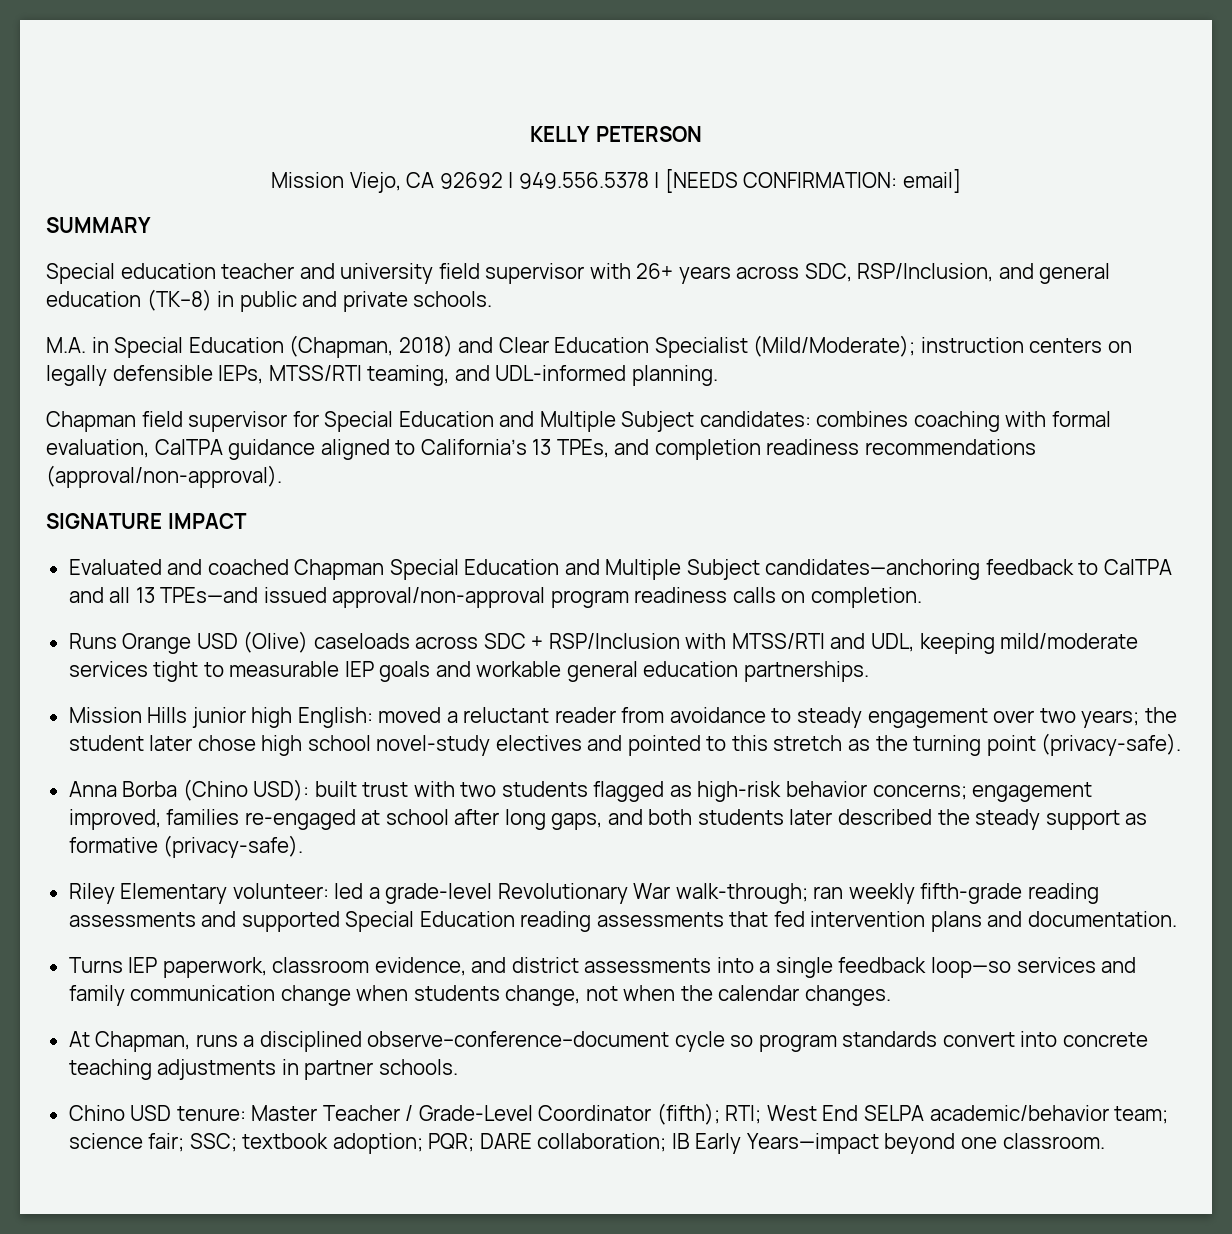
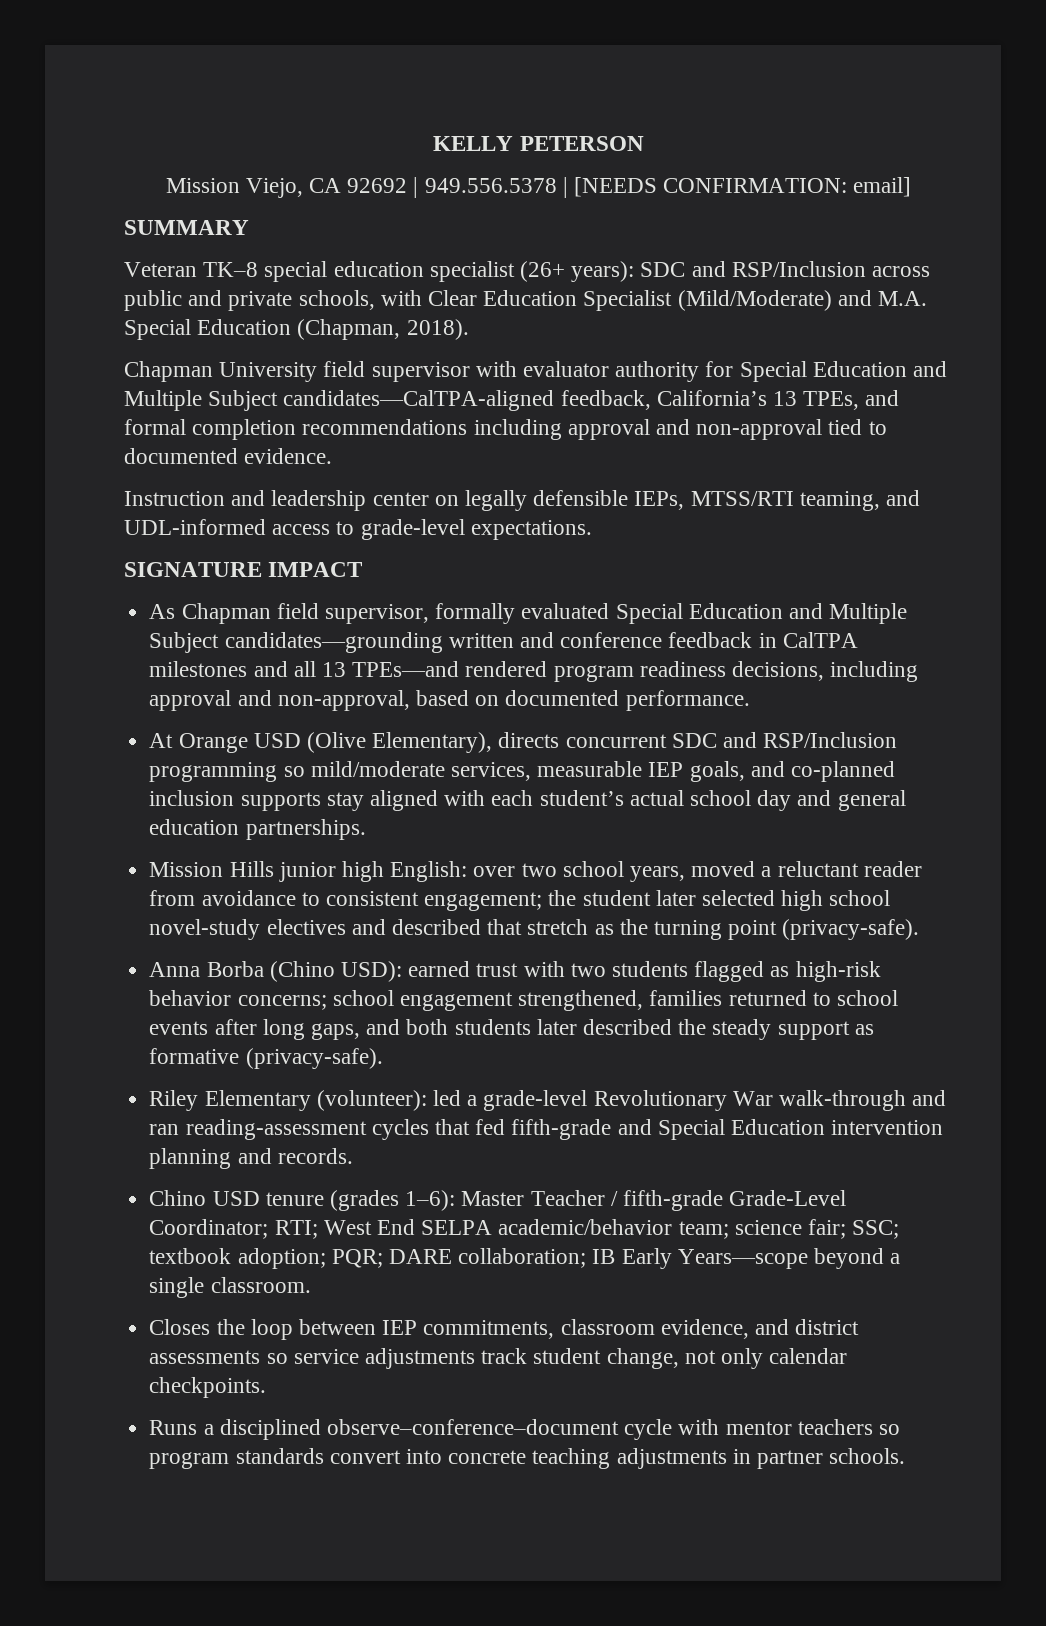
- Special education teacher and university field supervisor with 26+ years across SDC, RSP/Inclusion, and general education (TK–8) in public and private schools.
- M.A. in Special Education (Chapman, 2018) and Clear Education Specialist (Mild/Moderate); instruction centers on legally defensible IEPs, MTSS/RTI teaming, and UDL-informed planning.
- Chapman field supervisor for Special Education and Multiple Subject candidates: combines coaching with formal evaluation, CalTPA guidance aligned to California’s 13 TPEs, and completion readiness recommendations (approval/non-approval).
+ Veteran TK–8 special education specialist (26+ years): SDC and RSP/Inclusion across public and private schools, with Clear Education Specialist (Mild/Moderate) and M.A. Special Education (Chapman, 2018).
+ Chapman University field supervisor with evaluator authority for Special Education and Multiple Subject candidates—CalTPA-aligned feedback, California’s 13 TPEs, and formal completion recommendations including approval and non-approval tied to documented evidence.
+ Instruction and leadership center on legally defensible IEPs, MTSS/RTI teaming, and UDL-informed access to grade-level expectations.
  SIGNATURE IMPACT
- Evaluated and coached Chapman Special Education and Multiple Subject candidates—anchoring feedback to CalTPA and all 13 TPEs—and issued approval/non-approval program readiness calls on completion.
- Runs Orange USD (Olive) caseloads across SDC + RSP/Inclusion with MTSS/RTI and UDL, keeping mild/moderate services tight to measurable IEP goals and workable general education partnerships.
+ As Chapman field supervisor, formally evaluated Special Education and Multiple Subject candidates—grounding written and conference feedback in CalTPA milestones and all 13 TPEs—and rendered program readiness decisions, including approval and non-approval, based on documented performance.
+ At Orange USD (Olive Elementary), directs concurrent SDC and RSP/Inclusion programming so mild/moderate services, measurable IEP goals, and co-planned inclusion supports stay aligned with each student’s actual school day and general education partnerships.
- Mission Hills junior high English: moved a reluctant reader from avoidance to steady engagement over two years; the student later chose high school novel-study electives and pointed to this stretch as the turning point (privacy-safe).
+ Mission Hills junior high English: over two school years, moved a reluctant reader from avoidance to consistent engagement; the student later selected high school novel-study electives and described that stretch as the turning point (privacy-safe).
- Anna Borba (Chino USD): built trust with two students flagged as high-risk behavior concerns; engagement improved, families re-engaged at school after long gaps, and both students later described the steady support as formative (privacy-safe).
+ Anna Borba (Chino USD): earned trust with two students flagged as high-risk behavior concerns; school engagement strengthened, families returned to school events after long gaps, and both students later described the steady support as formative (privacy-safe).
- Riley Elementary volunteer: led a grade-level Revolutionary War walk-through; ran weekly fifth-grade reading assessments and supported Special Education reading assessments that fed intervention plans and documentation.
- Turns IEP paperwork, classroom evidence, and district assessments into a single feedback loop—so services and family communication change when students change, not when the calendar changes.
- At Chapman, runs a disciplined observe–conference–document cycle so program standards convert into concrete teaching adjustments in partner schools.
- Chino USD tenure: Master Teacher / Grade-Level Coordinator (fifth); RTI; West End SELPA academic/behavior team; science fair; SSC; textbook adoption; PQR; DARE collaboration; IB Early Years—impact beyond one classroom.
+ Riley Elementary (volunteer): led a grade-level Revolutionary War walk-through and ran reading-assessment cycles that fed fifth-grade and Special Education intervention planning and records.
+ Chino USD tenure (grades 1–6): Master Teacher / fifth-grade Grade-Level Coordinator; RTI; West End SELPA academic/behavior team; science fair; SSC; textbook adoption; PQR; DARE collaboration; IB Early Years—scope beyond a single classroom.
+ Closes the loop between IEP commitments, classroom evidence, and district assessments so service adjustments track student change, not only calendar checkpoints.
+ Runs a disciplined observe–conference–document cycle with mentor teachers so program standards convert into concrete teaching adjustments in partner schools.

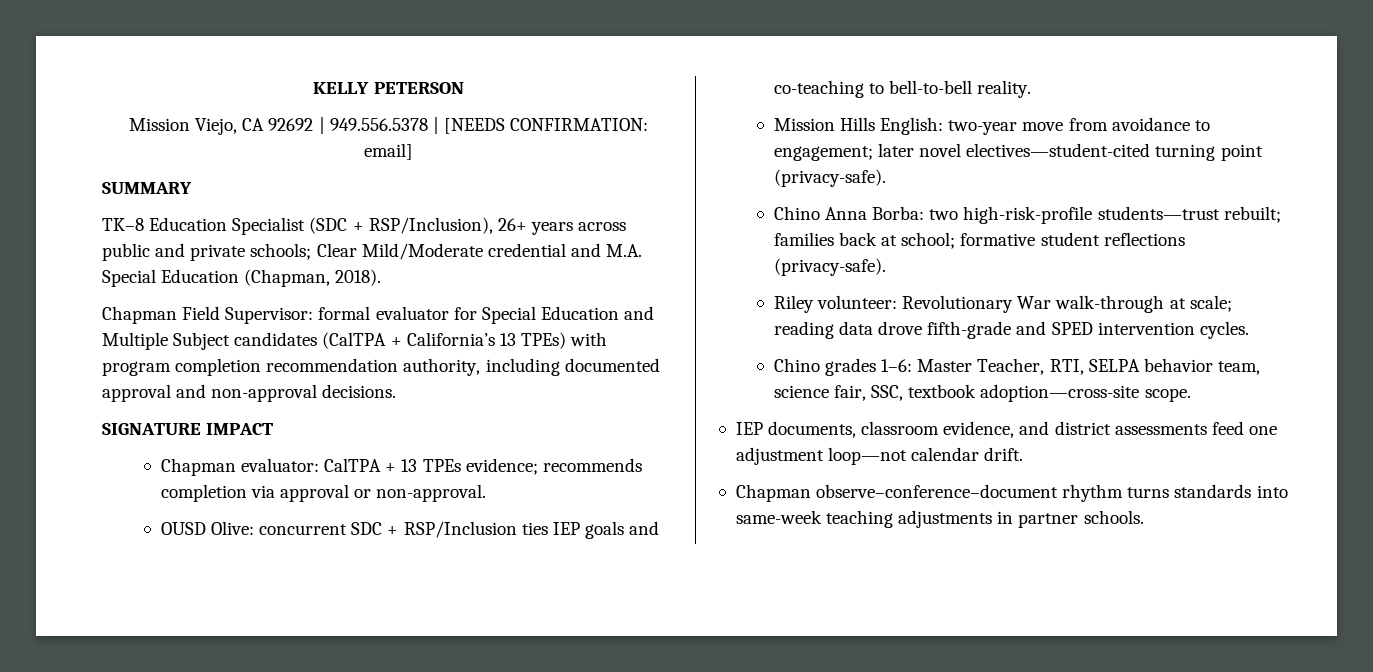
- Veteran TK–8 special education specialist (26+ years): SDC and RSP/Inclusion across public and private schools, with Clear Education Specialist (Mild/Moderate) and M.A. Special Education (Chapman, 2018).
+ TK–8 Education Specialist (SDC + RSP/Inclusion), 26+ years across public and private schools; Clear Mild/Moderate credential and M.A. Special Education (Chapman, 2018).
- Chapman University field supervisor with evaluator authority for Special Education and Multiple Subject candidates—CalTPA-aligned feedback, California’s 13 TPEs, and formal completion recommendations including approval and non-approval tied to documented evidence.
- Instruction and leadership center on legally defensible IEPs, MTSS/RTI teaming, and UDL-informed access to grade-level expectations.
+ Chapman Field Supervisor: formal evaluator for Special Education and Multiple Subject candidates (CalTPA + California’s 13 TPEs) with program completion recommendation authority, including documented approval and non-approval decisions.
  SIGNATURE IMPACT
- As Chapman field supervisor, formally evaluated Special Education and Multiple Subject candidates—grounding written and conference feedback in CalTPA milestones and all 13 TPEs—and rendered program readiness decisions, including approval and non-approval, based on documented performance.
- At Orange USD (Olive Elementary), directs concurrent SDC and RSP/Inclusion programming so mild/moderate services, measurable IEP goals, and co-planned inclusion supports stay aligned with each student’s actual school day and general education partnerships.
- Mission Hills junior high English: over two school years, moved a reluctant reader from avoidance to consistent engagement; the student later selected high school novel-study electives and described that stretch as the turning point (privacy-safe).
- Anna Borba (Chino USD): earned trust with two students flagged as high-risk behavior concerns; school engagement strengthened, families returned to school events after long gaps, and both students later described the steady support as formative (privacy-safe).
- Riley Elementary (volunteer): led a grade-level Revolutionary War walk-through and ran reading-assessment cycles that fed fifth-grade and Special Education intervention planning and records.
- Chino USD tenure (grades 1–6): Master Teacher / fifth-grade Grade-Level Coordinator; RTI; West End SELPA academic/behavior team; science fair; SSC; textbook adoption; PQR; DARE collaboration; IB Early Years—scope beyond a single classroom.
- Closes the loop between IEP commitments, classroom evidence, and district assessments so service adjustments track student change, not only calendar checkpoints.
- Runs a disciplined observe–conference–document cycle with mentor teachers so program standards convert into concrete teaching adjustments in partner schools.
+ Chapman evaluator: CalTPA + 13 TPEs evidence; recommends completion via approval or non-approval.
+ OUSD Olive: concurrent SDC + RSP/Inclusion ties IEP goals and co-teaching to bell-to-bell reality.
+ Mission Hills English: two-year move from avoidance to engagement; later novel electives—student-cited turning point (privacy-safe).
+ Chino Anna Borba: two high-risk-profile students—trust rebuilt; families back at school; formative student reflections (privacy-safe).
+ Riley volunteer: Revolutionary War walk-through at scale; reading data drove fifth-grade and SPED intervention cycles.
+ Chino grades 1–6: Master Teacher, RTI, SELPA behavior team, science fair, SSC, textbook adoption—cross-site scope.
+ IEP documents, classroom evidence, and district assessments feed one adjustment loop—not calendar drift.
+ Chapman observe–conference–document rhythm turns standards into same-week teaching adjustments in partner schools.

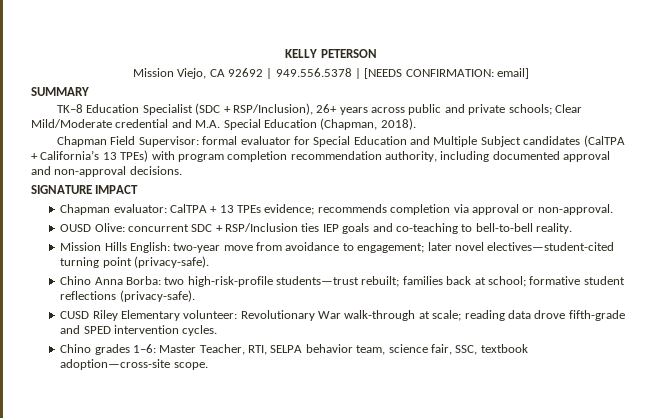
- Riley volunteer: Revolutionary War walk-through at scale; reading data drove fifth-grade and SPED intervention cycles.
+ CUSD Riley Elementary volunteer: Revolutionary War walk-through at scale; reading data drove fifth-grade and SPED intervention cycles.
- IEP documents, classroom evidence, and district assessments feed one adjustment loop—not calendar drift.
- Chapman observe–conference–document rhythm turns standards into same-week teaching adjustments in partner schools.

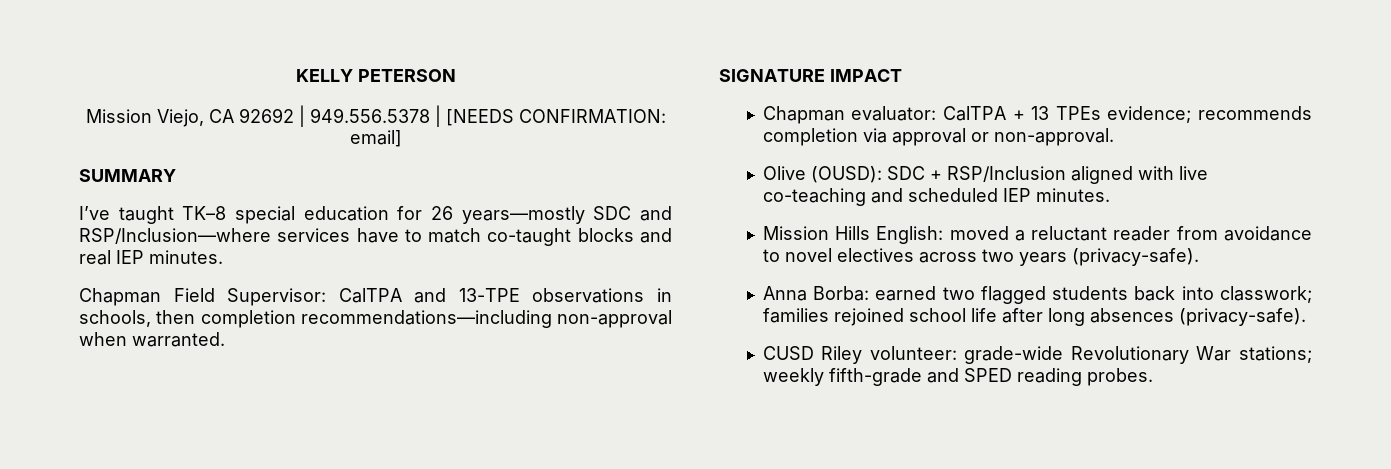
- TK–8 Education Specialist (SDC + RSP/Inclusion), 26+ years across public and private schools; Clear Mild/Moderate credential and M.A. Special Education (Chapman, 2018).
- Chapman Field Supervisor: formal evaluator for Special Education and Multiple Subject candidates (CalTPA + California’s 13 TPEs) with program completion recommendation authority, including documented approval and non-approval decisions.
+ I’ve taught TK–8 special education for 26 years—mostly SDC and RSP/Inclusion—where services have to match co-taught blocks and real IEP minutes.
+ Chapman Field Supervisor: CalTPA and 13-TPE observations in schools, then completion recommendations—including non-approval when warranted.
- OUSD Olive: concurrent SDC + RSP/Inclusion ties IEP goals and co-teaching to bell-to-bell reality.
- Mission Hills English: two-year move from avoidance to engagement; later novel electives—student-cited turning point (privacy-safe).
- Chino Anna Borba: two high-risk-profile students—trust rebuilt; families back at school; formative student reflections (privacy-safe).
- CUSD Riley Elementary volunteer: Revolutionary War walk-through at scale; reading data drove fifth-grade and SPED intervention cycles.
- Chino grades 1–6: Master Teacher, RTI, SELPA behavior team, science fair, SSC, textbook adoption—cross-site scope.
+ Olive (OUSD): SDC + RSP/Inclusion aligned with live co-teaching and scheduled IEP minutes.
+ Mission Hills English: moved a reluctant reader from avoidance to novel electives across two years (privacy-safe).
+ Anna Borba: earned two flagged students back into classwork; families rejoined school life after long absences (privacy-safe).
+ CUSD Riley volunteer: grade-wide Revolutionary War stations; weekly fifth-grade and SPED reading probes.

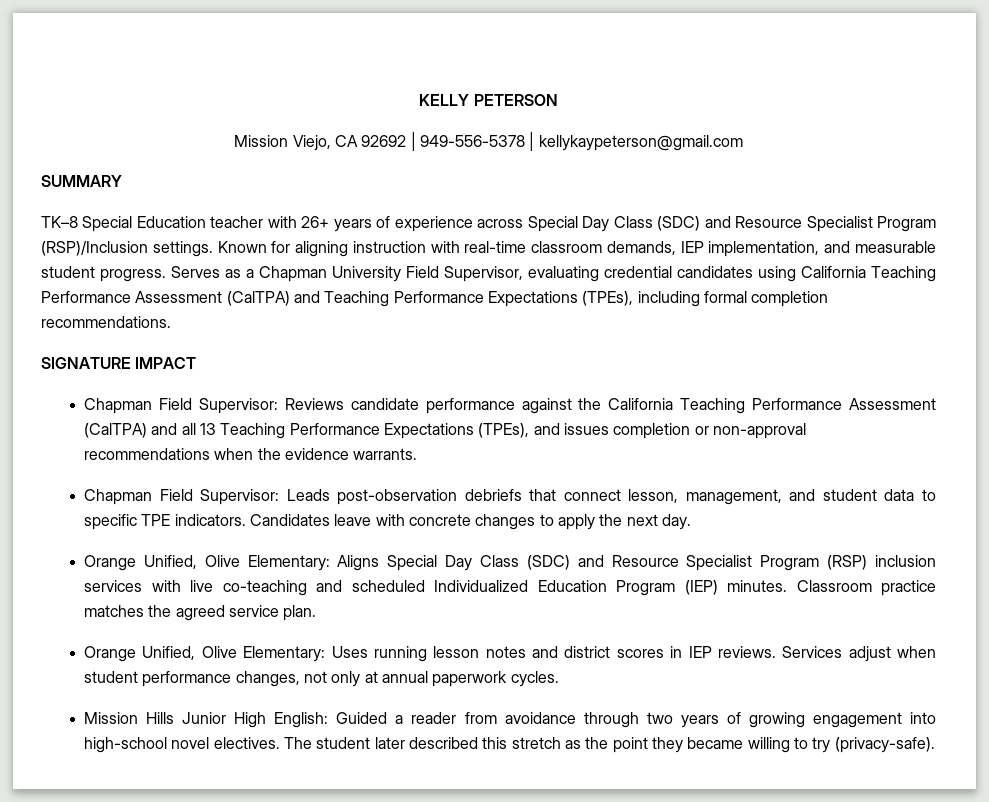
- Mission Viejo, CA 92692 | 949.556.5378 | [NEEDS CONFIRMATION: email]
+ Mission Viejo, CA 92692 | 949-556-5378 | kellykaypeterson@gmail.com
  SUMMARY
- I’ve taught TK–8 special education for 26 years—mostly SDC and RSP/Inclusion—where services have to match co-taught blocks and real IEP minutes.
- Chapman Field Supervisor: CalTPA and 13-TPE observations in schools, then completion recommendations—including non-approval when warranted.
+ TK–8 Special Education teacher with 26+ years of experience across Special Day Class (SDC) and Resource Specialist Program (RSP)/Inclusion settings. Known for aligning instruction with real-time classroom demands, IEP implementation, and measurable student progress. Serves as a Chapman University Field Supervisor, evaluating credential candidates using California Teaching Performance Assessment (CalTPA) and Teaching Performance Expectations (TPEs), including formal completion recommendations.
  SIGNATURE IMPACT
- Chapman evaluator: CalTPA + 13 TPEs evidence; recommends completion via approval or non-approval.
- Olive (OUSD): SDC + RSP/Inclusion aligned with live co-teaching and scheduled IEP minutes.
- Mission Hills English: moved a reluctant reader from avoidance to novel electives across two years (privacy-safe).
- Anna Borba: earned two flagged students back into classwork; families rejoined school life after long absences (privacy-safe).
- CUSD Riley volunteer: grade-wide Revolutionary War stations; weekly fifth-grade and SPED reading probes.
+ Chapman Field Supervisor: Reviews candidate performance against the California Teaching Performance Assessment (CalTPA) and all 13 Teaching Performance Expectations (TPEs), and issues completion or non-approval recommendations when the evidence warrants.
+ Chapman Field Supervisor: Leads post-observation debriefs that connect lesson, management, and student data to specific TPE indicators. Candidates leave with concrete changes to apply the next day.
+ Orange Unified, Olive Elementary: Aligns Special Day Class (SDC) and Resource Specialist Program (RSP) inclusion services with live co-teaching and scheduled Individualized Education Program (IEP) minutes. Classroom practice matches the agreed service plan.
+ Orange Unified, Olive Elementary: Uses running lesson notes and district scores in IEP reviews. Services adjust when student performance changes, not only at annual paperwork cycles.
+ Mission Hills Junior High English: Guided a reader from avoidance through two years of growing engagement into high-school novel electives. The student later described this stretch as the point they became willing to try (privacy-safe).

